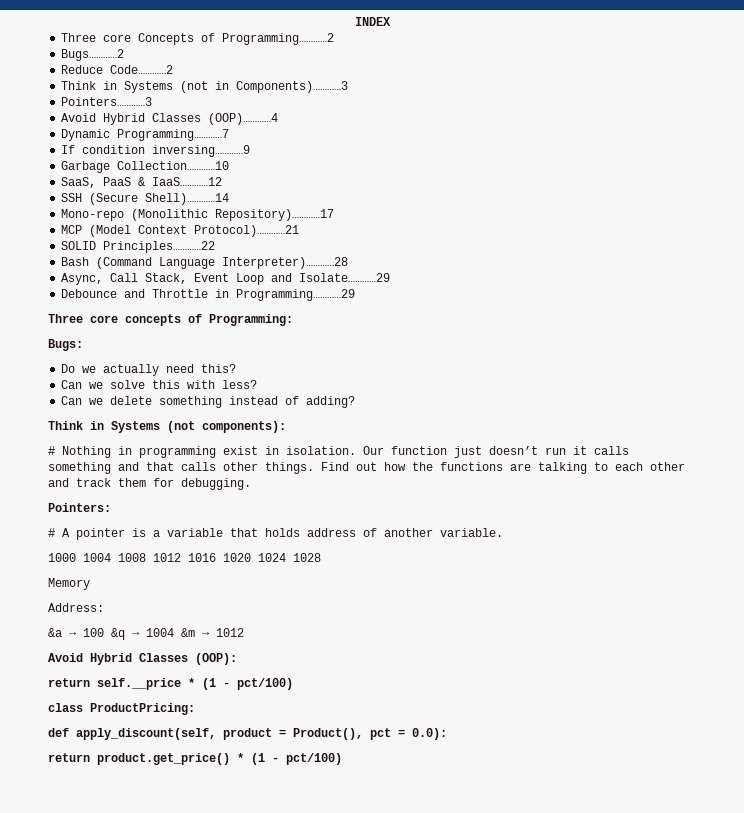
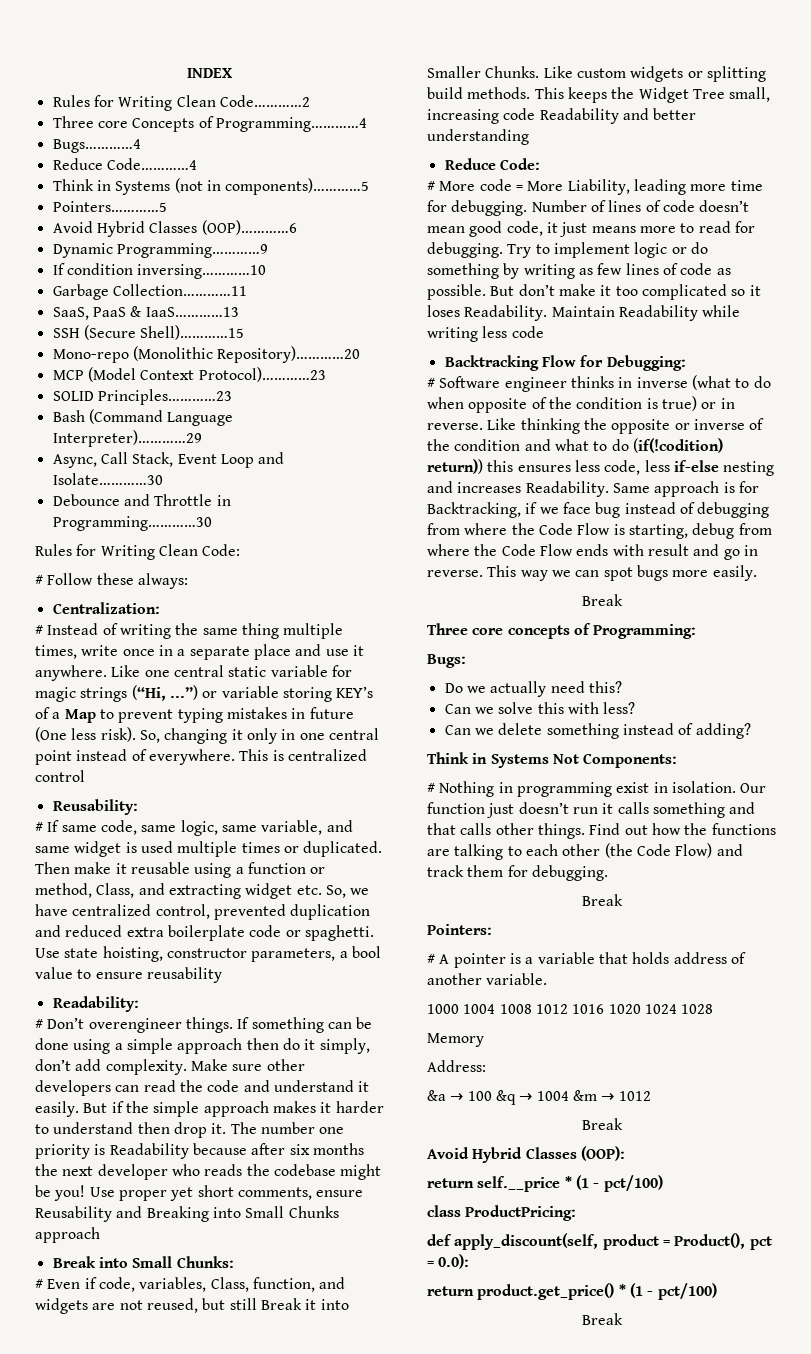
+ Rules for Writing Clean Code…………2
- Three core Concepts of Programming…………2
- Bugs…………2
- Reduce Code…………2
+ Three core Concepts of Programming…………4
+ Bugs…………4
+ Reduce Code…………4
- Think in Systems (not in Components)…………3
- Pointers…………3
- Avoid Hybrid Classes (OOP)…………4
+ Think in Systems (not in components)…………5
+ Pointers…………5
+ Avoid Hybrid Classes (OOP)…………6
- Dynamic Programming…………7
+ Dynamic Programming…………9
- If condition inversing…………9
+ If condition inversing…………10
- Garbage Collection…………10
+ Garbage Collection…………11
- SaaS, PaaS & IaaS…………12
+ SaaS, PaaS & IaaS…………13
- SSH (Secure Shell)…………14
+ SSH (Secure Shell)…………15
- Mono-repo (Monolithic Repository)…………17
+ Mono-repo (Monolithic Repository)…………20
- MCP (Model Context Protocol)…………21
+ MCP (Model Context Protocol)…………23
- SOLID Principles…………22
+ SOLID Principles…………23
- Bash (Command Language Interpreter)…………28
+ Bash (Command Language Interpreter)…………29
- Async, Call Stack, Event Loop and Isolate…………29
+ Async, Call Stack, Event Loop and Isolate…………30
- Debounce and Throttle in Programming…………29
+ Debounce and Throttle in Programming…………30
+ Rules for Writing Clean Code:
+ # Follow these always:
+ Centralization:
+ # Instead of writing the same thing multiple times, write once in a separate place and use it anywhere. Like one central static variable for magic strings (“Hi, ...”) or variable storing KEY’s of a Map to prevent typing mistakes in future (One less risk). So, changing it only in one central point instead of everywhere. This is centralized control
+ Reusability:
+ # If same code, same logic, same variable, and same widget is used multiple times or duplicated. Then make it reusable using a function or method, Class, and extracting widget etc. So, we have centralized control, prevented duplication and reduced extra boilerplate code or spaghetti. Use state hoisting, constructor parameters, a bool value to ensure reusability
+ Readability:
+ # Don’t overengineer things. If something can be done using a simple approach then do it simply, don’t add complexity. Make sure other developers can read the code and understand it easily. But if the simple approach makes it harder to understand then drop it. The number one priority is Readability because after six months the next developer who reads the codebase might be you! Use proper yet short comments, ensure Reusability and Breaking into Small Chunks approach
+ Break into Small Chunks:
+ # Even if code, variables, Class, function, and widgets are not reused, but still Break it into Smaller Chunks. Like custom widgets or splitting build methods. This keeps the Widget Tree small, increasing code Readability and better understanding
+ Reduce Code:
+ # More code = More Liability, leading more time for debugging. Number of lines of code doesn’t mean good code, it just means more to read for debugging. Try to implement logic or do something by writing as few lines of code as possible. But don’t make it too complicated so it loses Readability. Maintain Readability while writing less code
+ Backtracking Flow for Debugging:
+ # Software engineer thinks in inverse (what to do when opposite of the condition is true) or in reverse. Like thinking the opposite or inverse of the condition and what to do (if(!codition) return)) this ensures less code, less if-else nesting and increases Readability. Same approach is for Backtracking, if we face bug instead of debugging from where the Code Flow is starting, debug from where the Code Flow ends with result and go in reverse. This way we can spot bugs more easily.
+ Break
- Think in Systems (not components):
+ Think in Systems Not Components:
- Find out how the functions are talking to each other and track them for debugging.
+ Find out how the functions are talking to each other (the Code Flow) and track them for debugging.
+ Break
  &a → 100 &q → 1004 &m → 1012
+ Break
  return product.get_price() * (1 - pct/100)
+ Break

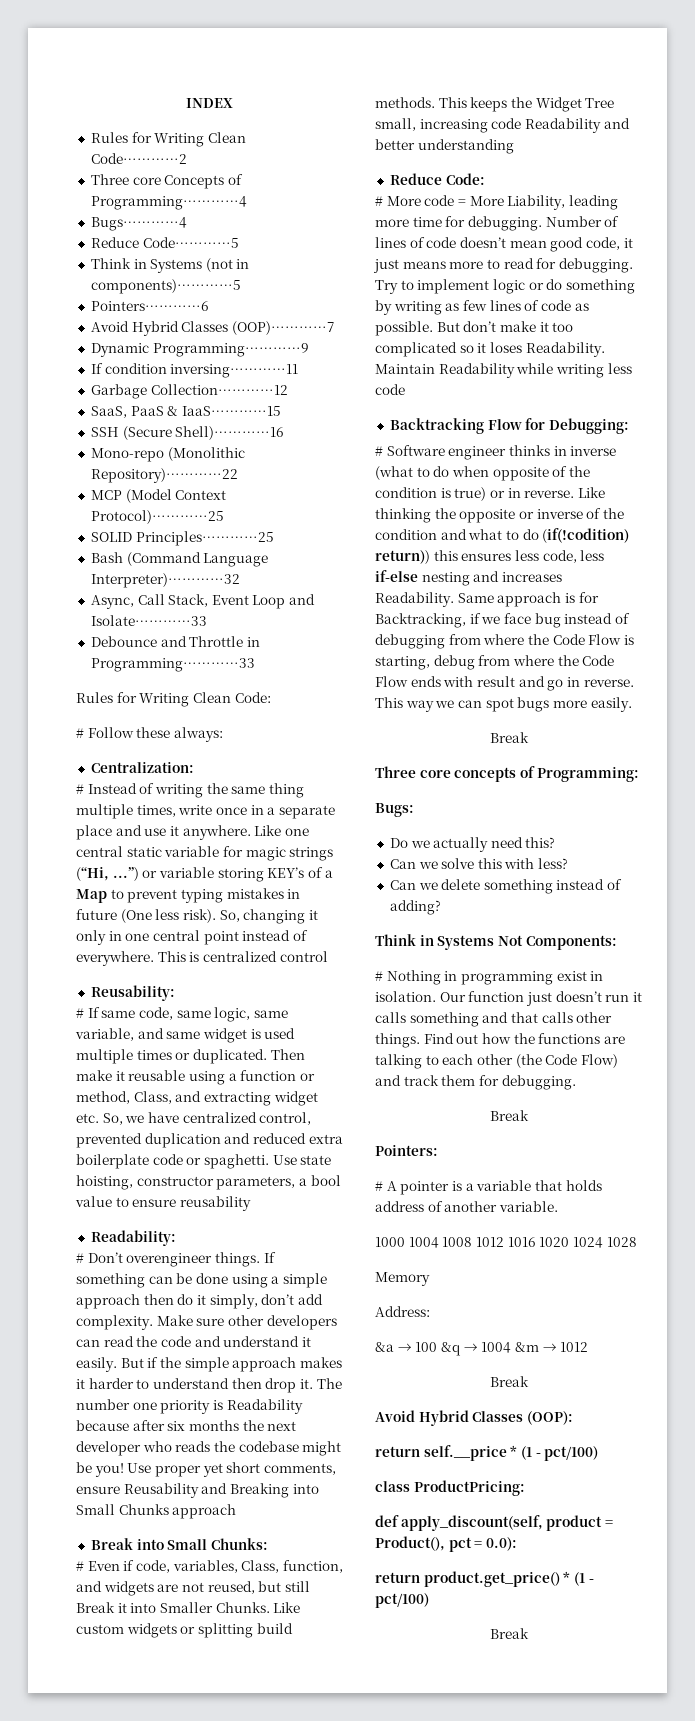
- Reduce Code…………4
+ Reduce Code…………5
- Pointers…………5
- Avoid Hybrid Classes (OOP)…………6
+ Pointers…………6
+ Avoid Hybrid Classes (OOP)…………7
- If condition inversing…………10
+ If condition inversing…………11
- Garbage Collection…………11
+ Garbage Collection…………12
- SaaS, PaaS & IaaS…………13
+ SaaS, PaaS & IaaS…………15
- SSH (Secure Shell)…………15
+ SSH (Secure Shell)…………16
- Mono-repo (Monolithic Repository)…………20
+ Mono-repo (Monolithic Repository)…………22
- MCP (Model Context Protocol)…………23
+ MCP (Model Context Protocol)…………25
- SOLID Principles…………23
+ SOLID Principles…………25
- Bash (Command Language Interpreter)…………29
+ Bash (Command Language Interpreter)…………32
- Async, Call Stack, Event Loop and Isolate…………30
+ Async, Call Stack, Event Loop and Isolate…………33
- Debounce and Throttle in Programming…………30
+ Debounce and Throttle in Programming…………33

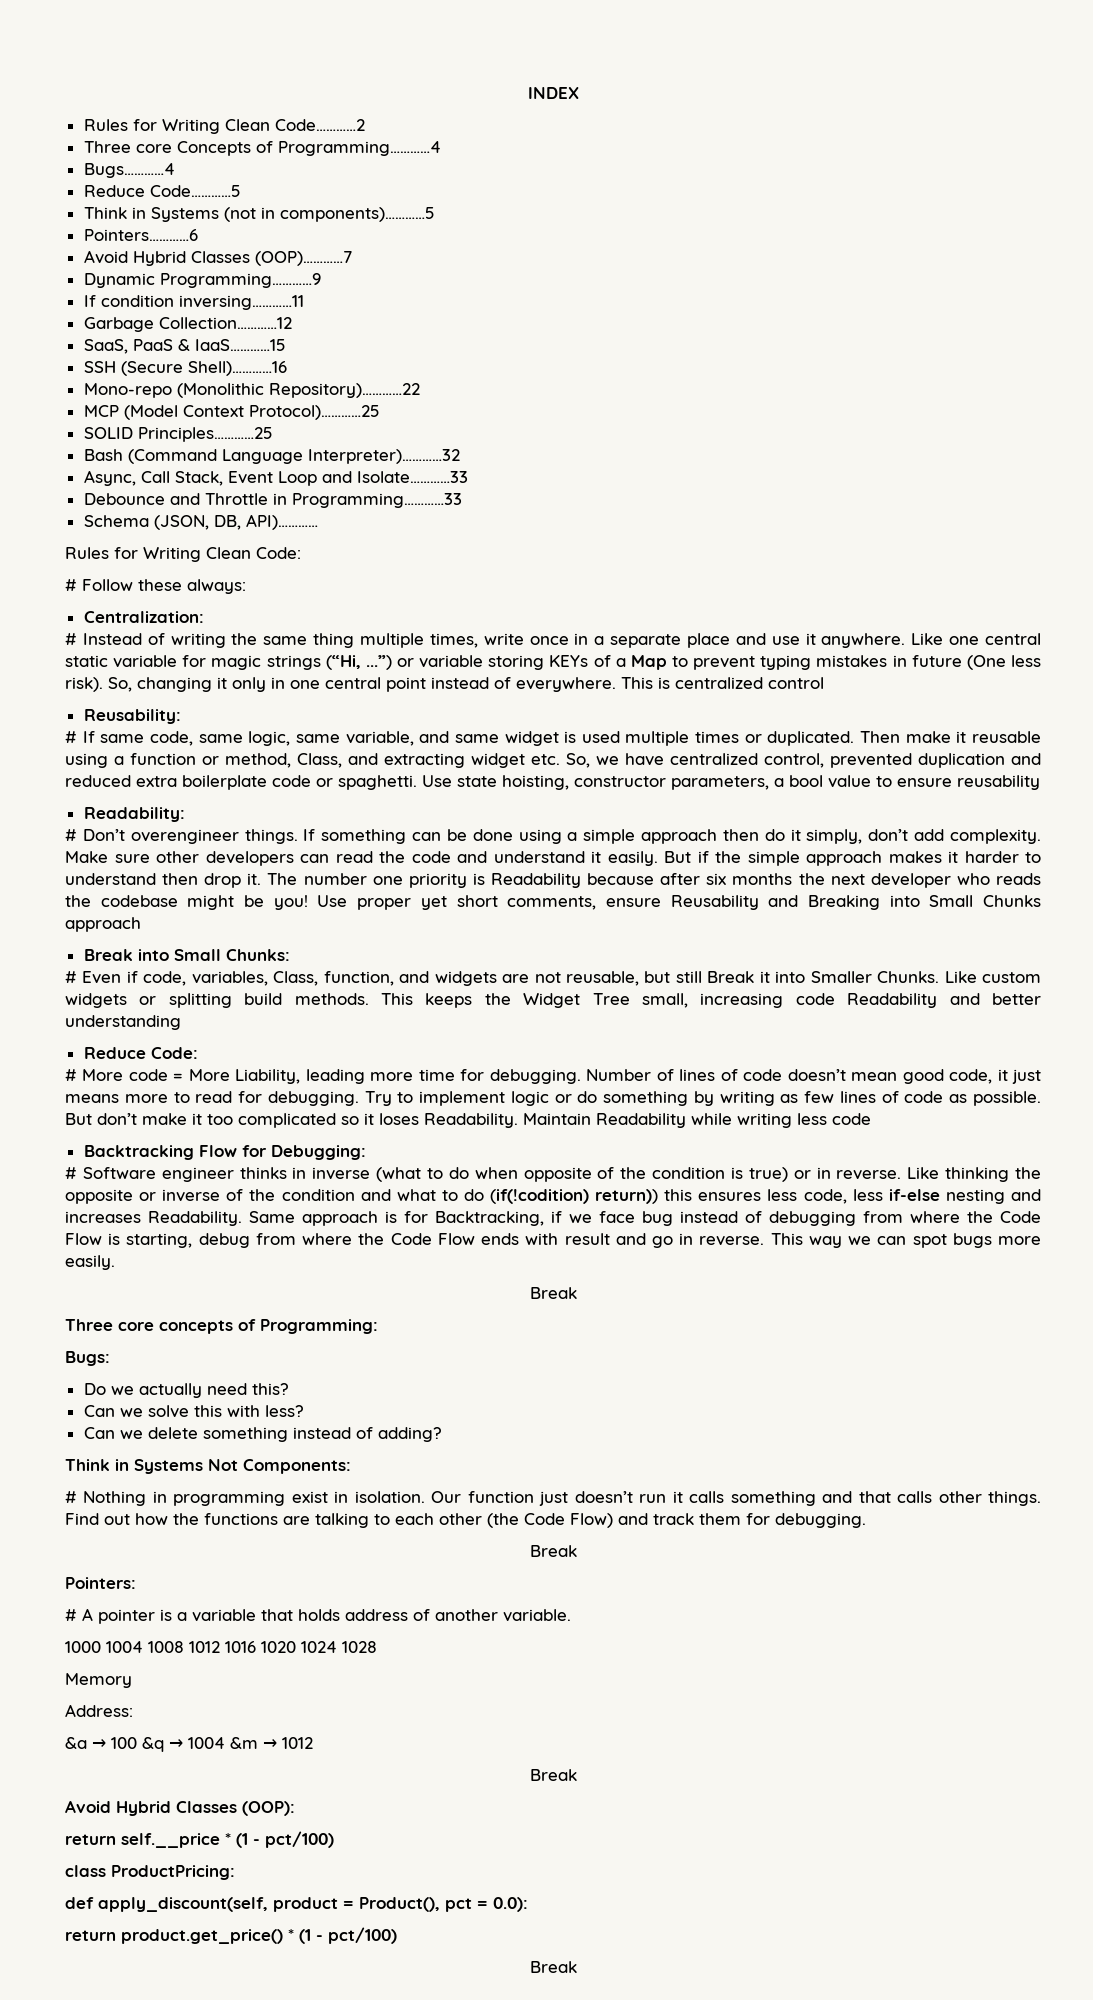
+ Schema (JSON, DB, API)…………
- Like one central static variable for magic strings (“Hi, ...”) or variable storing KEY’s of a Map to prevent typing mistakes in future (One less risk).
+ Like one central static variable for magic strings (“Hi, ...”) or variable storing KEYs of a Map to prevent typing mistakes in future (One less risk).
- # Even if code, variables, Class, function, and widgets are not reused, but still Break it into Smaller Chunks.
+ # Even if code, variables, Class, function, and widgets are not reusable, but still Break it into Smaller Chunks.

